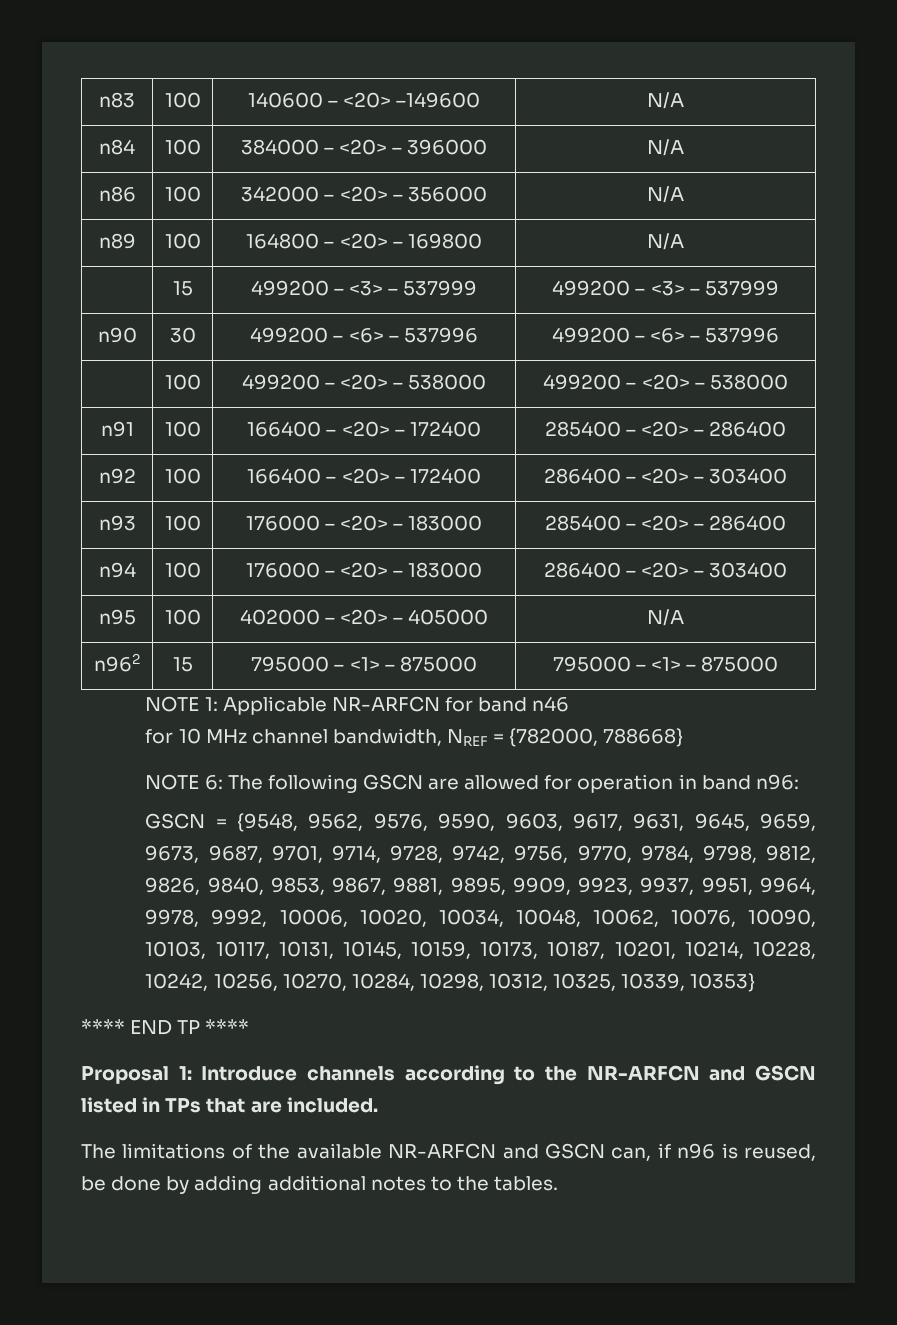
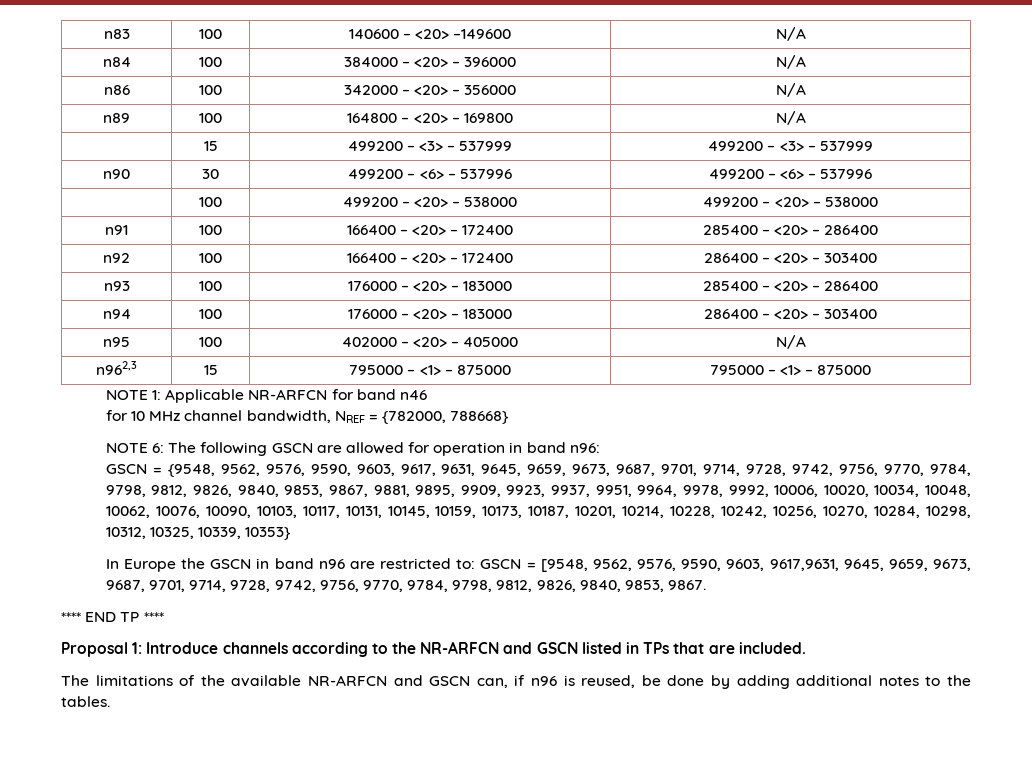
- n962 | 15 | 795000 – <1> – 875000 | 795000 – <1> – 875000
+ n962,3 | 15 | 795000 – <1> – 875000 | 795000 – <1> – 875000
+ In Europe the GSCN in band n96 are restricted to: GSCN = [9548, 9562, 9576, 9590, 9603, 9617,9631, 9645, 9659, 9673, 9687, 9701, 9714, 9728, 9742, 9756, 9770, 9784, 9798, 9812, 9826, 9840, 9853, 9867.

